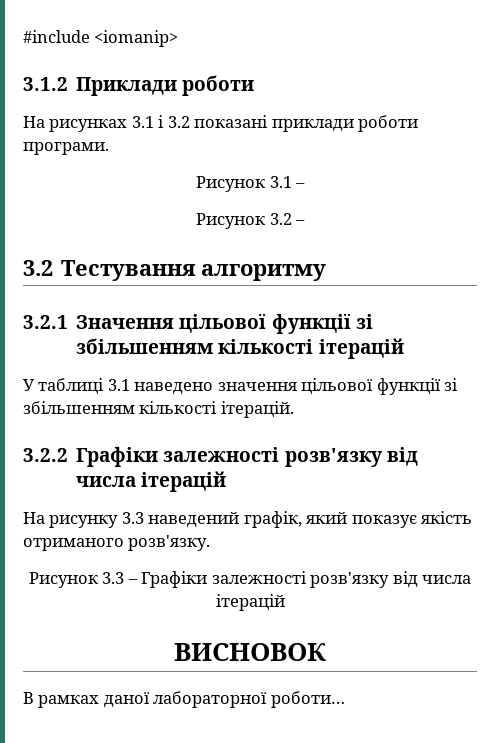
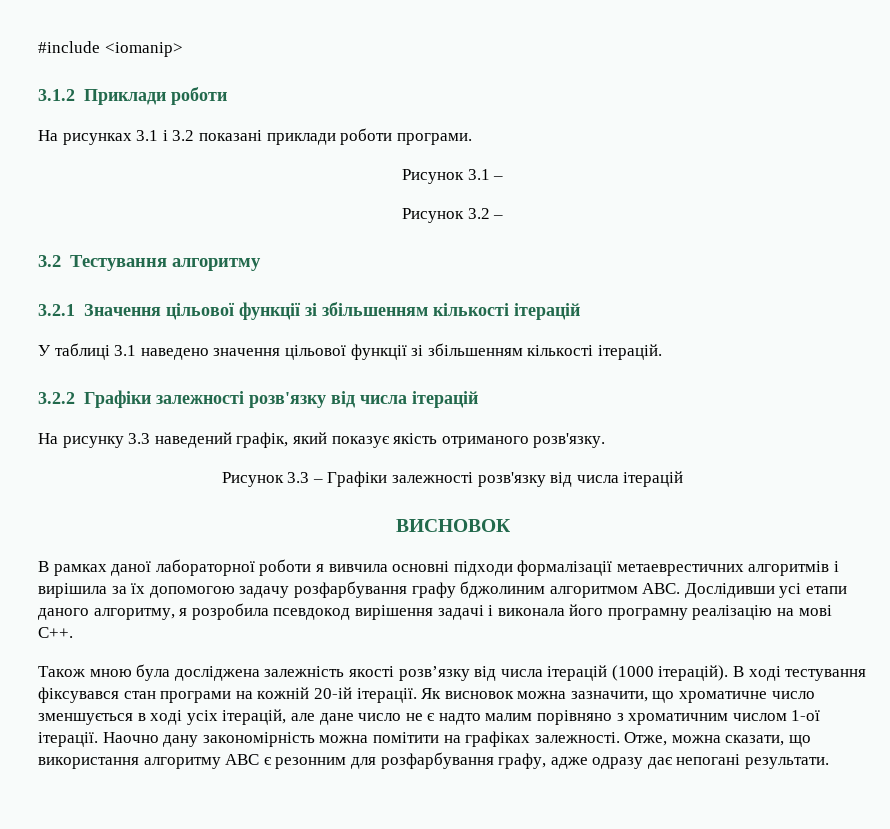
- В рамках даної лабораторної роботи…
+ В рамках даної лабораторної роботи я вивчила основні підходи формалізації метаеврестичних алгоритмів і вирішила за їх допомогою задачу розфарбування графу бджолиним алгоритмом ABC. Дослідивши усі етапи даного алгоритму, я розробила псевдокод вирішення задачі і виконала його програмну реалізацію на мові С++.
+ Також мною була досліджена залежність якості розв’язку від числа ітерацій (1000 ітерацій). В ході тестування фіксувався стан програми на кожній 20-ій ітерації. Як висновок можна зазначити, що хроматичне число зменшується в ході усіх ітерацій, але дане число не є надто малим порівняно з хроматичним числом 1-ої ітерації. Наочно дану закономірність можна помітити на графіках залежності. Отже, можна сказати, що використання алгоритму ABC є резонним для розфарбування графу, адже одразу дає непогані результати.

